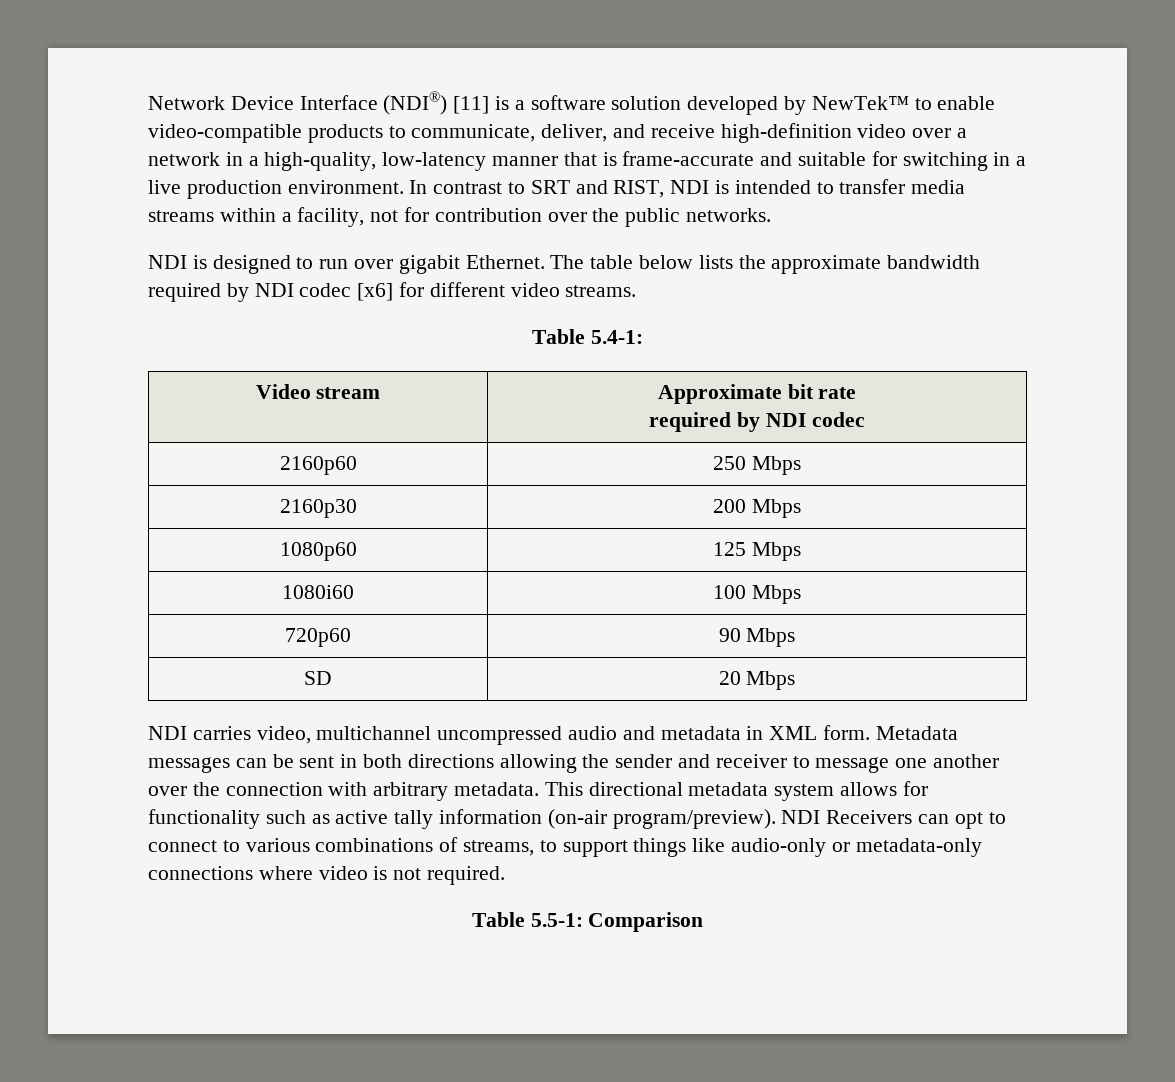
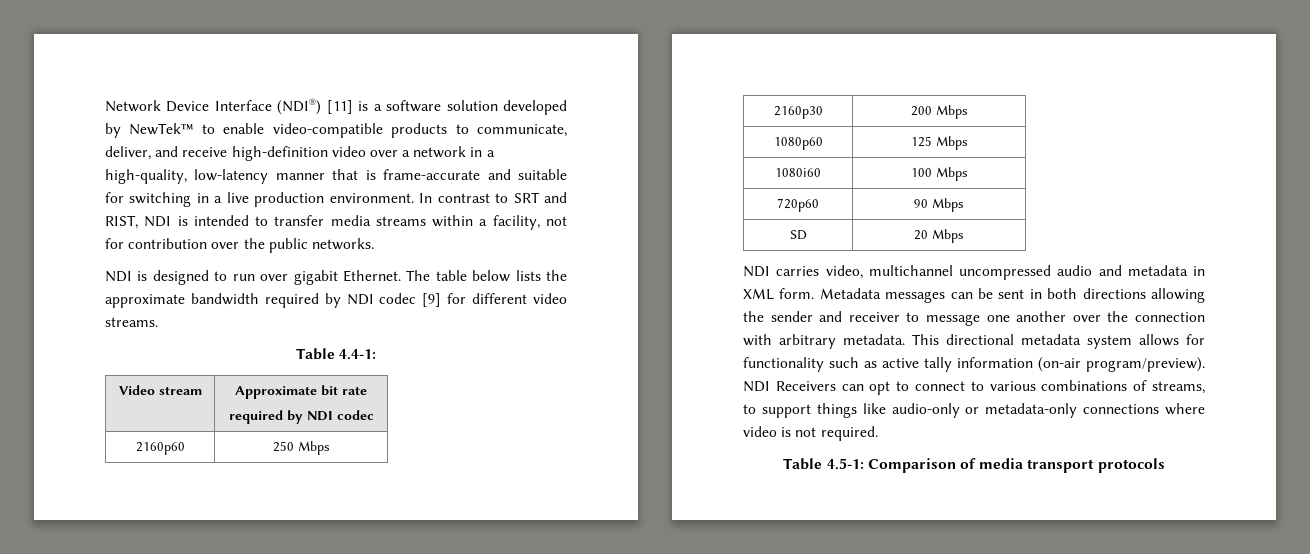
- The table below lists the approximate bandwidth required by NDI codec [x6] for different video streams.
+ The table below lists the approximate bandwidth required by NDI codec [9] for different video streams.
- Table 5.4-1:
+ Table 4.4-1:
- Table 5.5-1: Comparison
+ Table 4.5-1: Comparison of media transport protocols

